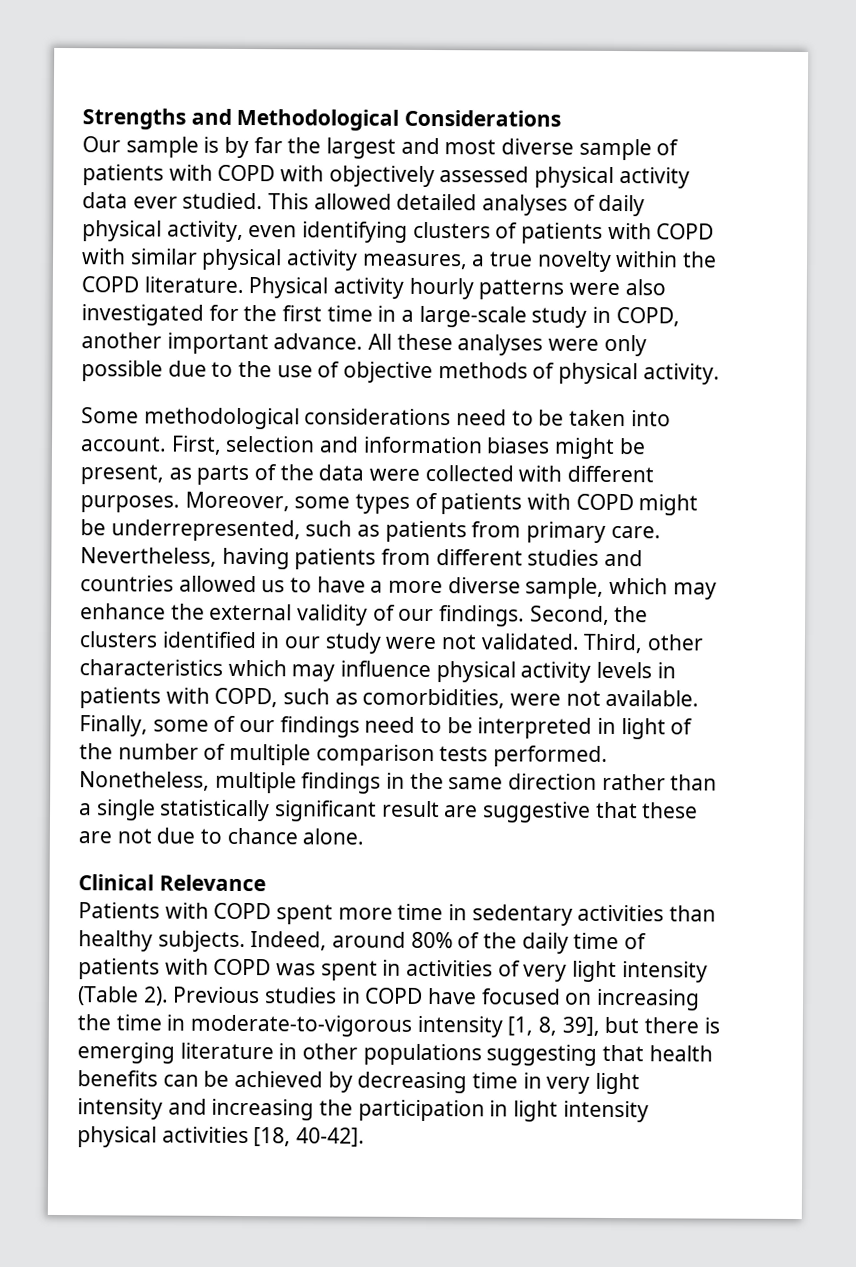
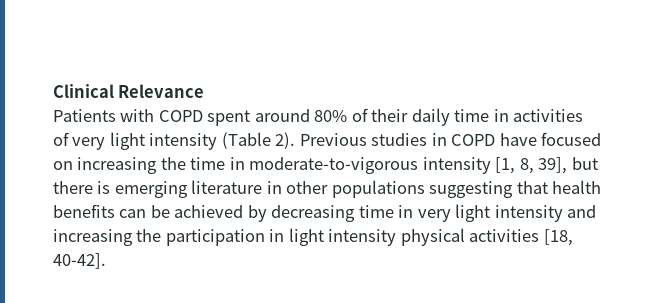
- Strengths and Methodological Considerations
- Our sample is by far the largest and most diverse sample of patients with COPD with objectively assessed physical activity data ever studied. This allowed detailed analyses of daily physical activity, even identifying clusters of patients with COPD with similar physical activity measures, a true novelty within the COPD literature. Physical activity hourly patterns were also investigated for the first time in a large-scale study in COPD, another important advance. All these analyses were only possible due to the use of objective methods of physical activity.
- Some methodological considerations need to be taken into account. First, selection and information biases might be present, as parts of the data were collected with different purposes. Moreover, some types of patients with COPD might be underrepresented, such as patients from primary care. Nevertheless, having patients from different studies and countries allowed us to have a more diverse sample, which may enhance the external validity of our findings. Second, the clusters identified in our study were not validated. Third, other characteristics which may influence physical activity levels in patients with COPD, such as comorbidities, were not available. Finally, some of our findings need to be interpreted in light of the number of multiple comparison tests performed. Nonetheless, multiple findings in the same direction rather than a single statistically significant result are suggestive that these are not due to chance alone.
- Patients with COPD spent more time in sedentary activities than healthy subjects. Indeed, around 80% of the daily time of patients with COPD was spent in activities of very light intensity (Table 2).
+ Patients with COPD spent around 80% of their daily time in activities of very light intensity (Table 2).

